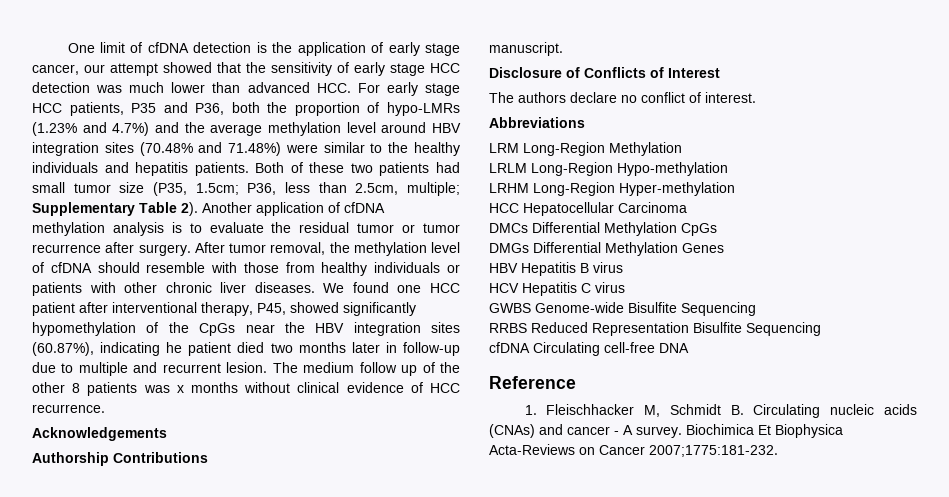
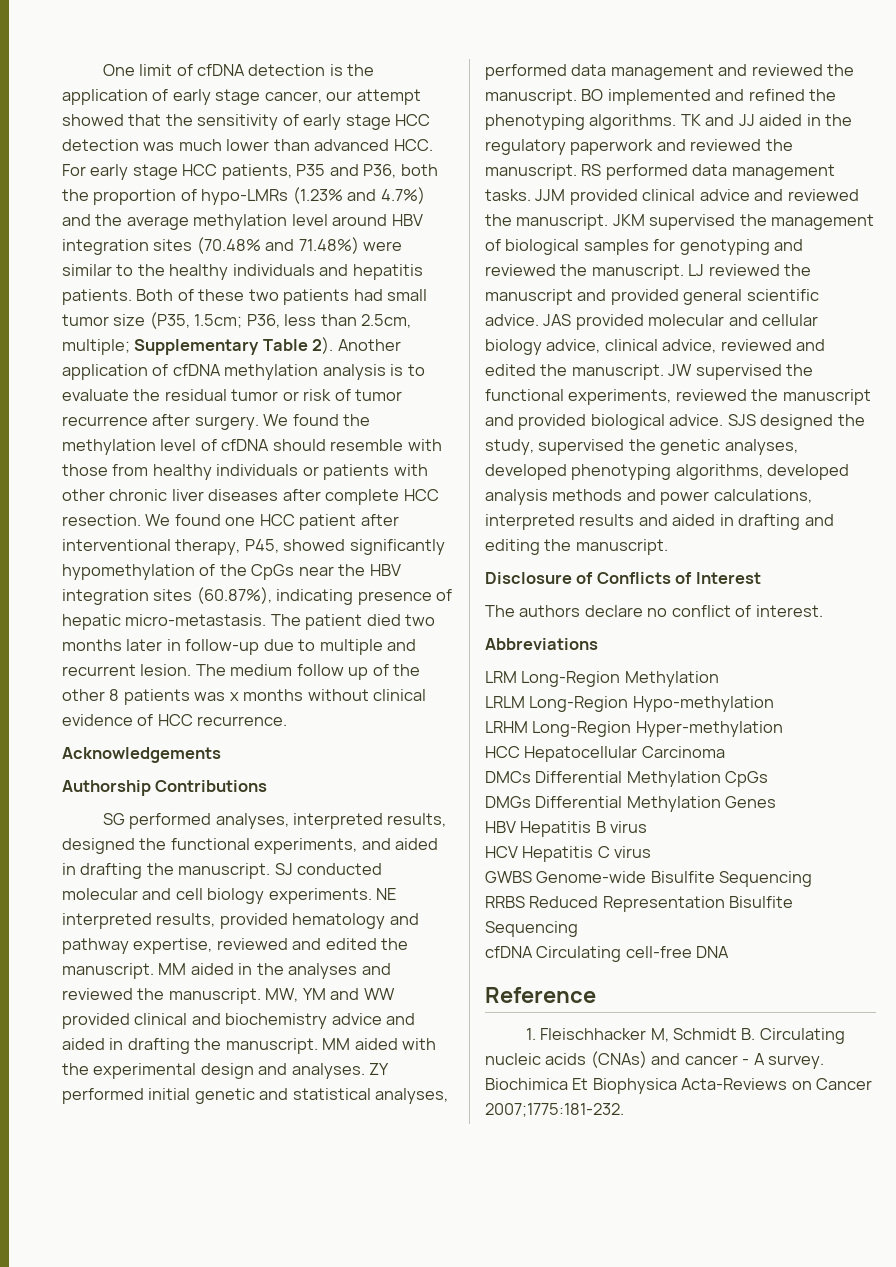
- Another application of cfDNA methylation analysis is to evaluate the residual tumor or tumor recurrence after surgery.
+ Another application of cfDNA methylation analysis is to evaluate the residual tumor or risk of tumor recurrence after surgery.
- After tumor removal, the methylation level of cfDNA should resemble with those from healthy individuals or patients with other chronic liver diseases.
+ We found the methylation level of cfDNA should resemble with those from healthy individuals or patients with other chronic liver diseases after complete HCC resection.
- We found one HCC patient after interventional therapy, P45, showed significantly hypomethylation of the CpGs near the HBV integration sites (60.87%), indicating he patient died two months later in follow-up due to multiple and recurrent lesion.
+ We found one HCC patient after interventional therapy, P45, showed significantly hypomethylation of the CpGs near the HBV integration sites (60.87%), indicating presence of hepatic micro-metastasis. The patient died two months later in follow-up due to multiple and recurrent lesion.
- manuscript.
+ SG performed analyses, interpreted results, designed the functional experiments, and aided in drafting the manuscript. SJ conducted molecular and cell biology experiments. NE interpreted results, provided hematology and pathway expertise, reviewed and edited the manuscript. MM aided in the analyses and reviewed the manuscript. MW, YM and WW provided clinical and biochemistry advice and aided in drafting the manuscript. MM aided with the experimental design and analyses. ZY performed initial genetic and statistical analyses, performed data management and reviewed the manuscript. BO implemented and refined the phenotyping algorithms. TK and JJ aided in the regulatory paperwork and reviewed the manuscript. RS performed data management tasks. JJM provided clinical advice and reviewed the manuscript. JKM supervised the management of biological samples for genotyping and reviewed the manuscript. LJ reviewed the manuscript and provided general scientific advice. JAS provided molecular and cellular biology advice, clinical advice, reviewed and edited the manuscript. JW supervised the functional experiments, reviewed the manuscript and provided biological advice. SJS designed the study, supervised the genetic analyses, developed phenotyping algorithms, developed analysis methods and power calculations, interpreted results and aided in drafting and editing the manuscript.

